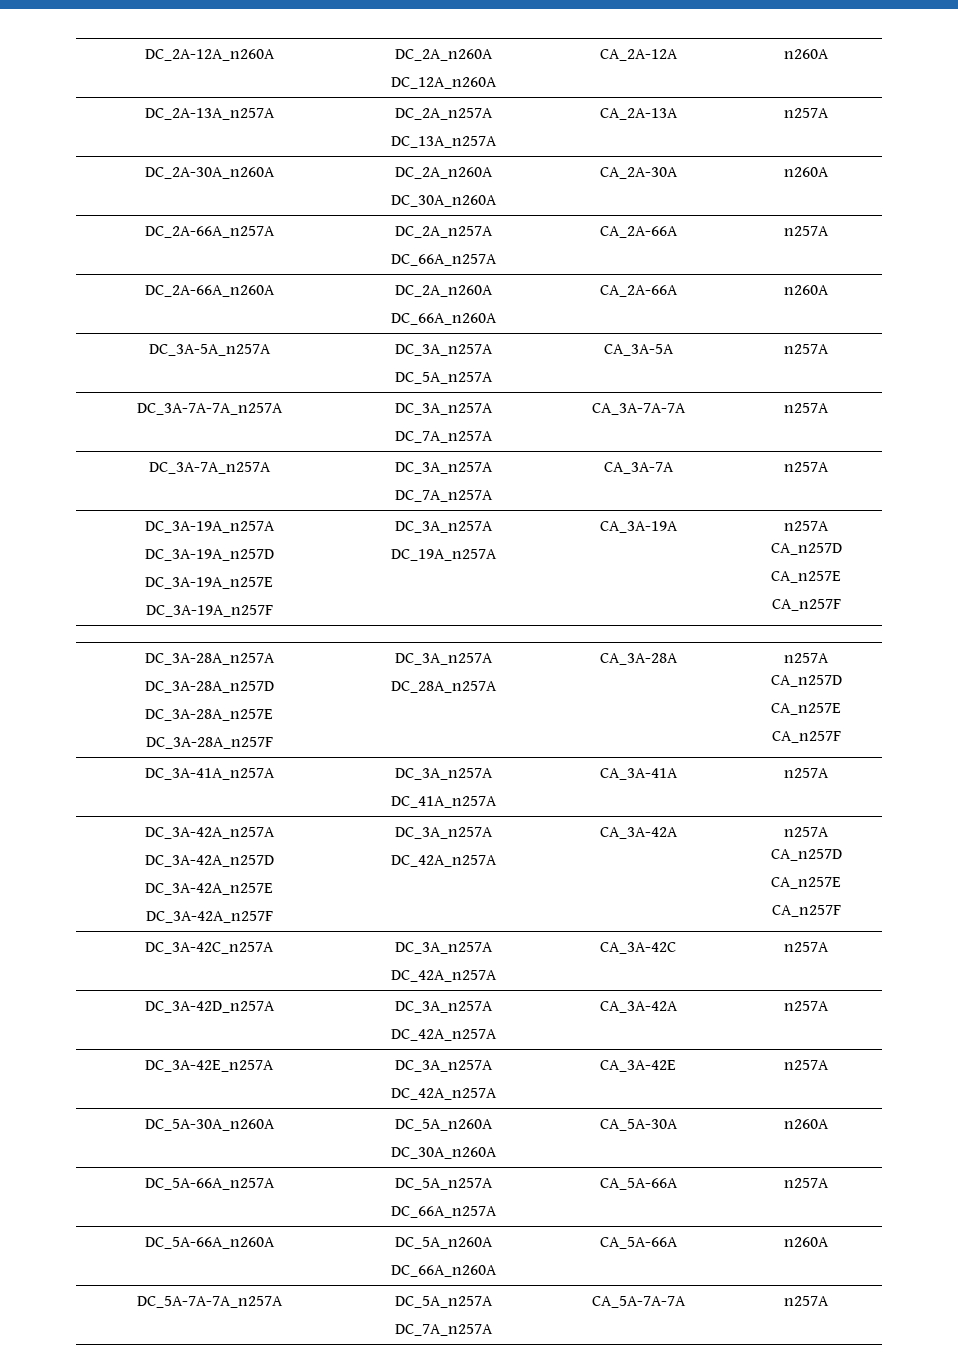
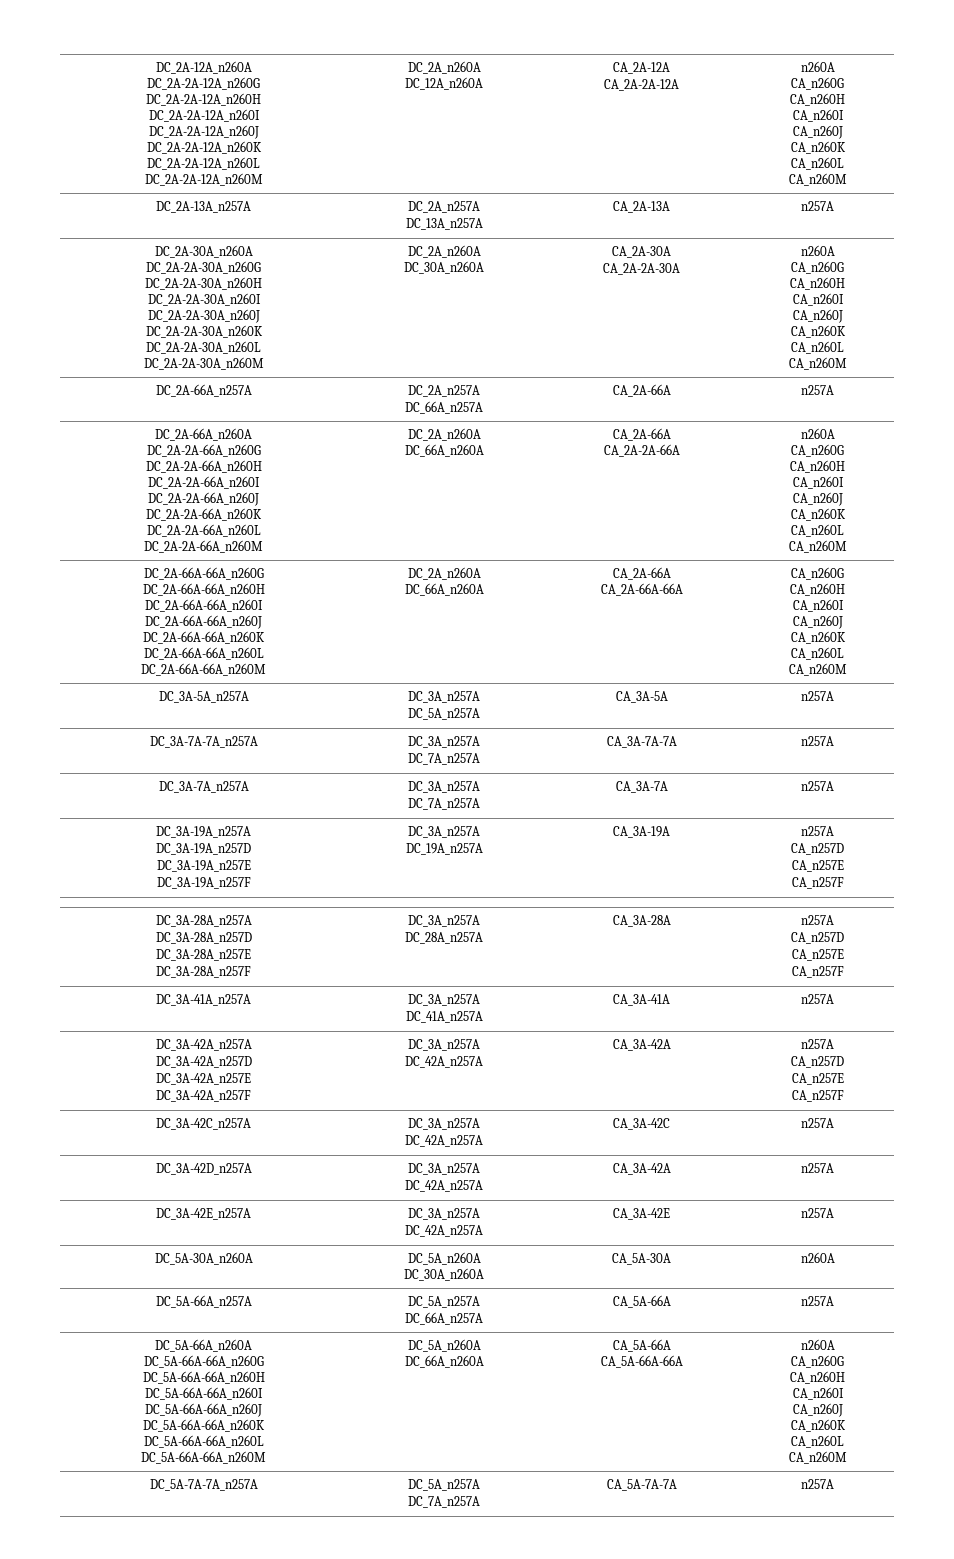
- DC_2A-12A_n260A | DC_2A_n260A
- DC_12A_n260A | CA_2A-12A | n260A
+ DC_2A-12A_n260A
+ DC_2A-2A-12A_n260G
+ DC_2A-2A-12A_n260H
+ DC_2A-2A-12A_n260I
+ DC_2A-2A-12A_n260J
+ DC_2A-2A-12A_n260K
+ DC_2A-2A-12A_n260L
+ DC_2A-2A-12A_n260M | DC_2A_n260A
+ DC_12A_n260A | CA_2A-12A
+ CA_2A-2A-12A | n260A
+ CA_n260G
+ CA_n260H
+ CA_n260I
+ CA_n260J
+ CA_n260K
+ CA_n260L
+ CA_n260M
- DC_2A-30A_n260A | DC_2A_n260A
- DC_30A_n260A | CA_2A-30A | n260A
+ DC_2A-30A_n260A
+ DC_2A-2A-30A_n260G
+ DC_2A-2A-30A_n260H
+ DC_2A-2A-30A_n260I
+ DC_2A-2A-30A_n260J
+ DC_2A-2A-30A_n260K
+ DC_2A-2A-30A_n260L
+ DC_2A-2A-30A_n260M | DC_2A_n260A
+ DC_30A_n260A | CA_2A-30A
+ CA_2A-2A-30A | n260A
+ CA_n260G
+ CA_n260H
+ CA_n260I
+ CA_n260J
+ CA_n260K
+ CA_n260L
+ CA_n260M
- DC_2A-66A_n260A | DC_2A_n260A
- DC_66A_n260A | CA_2A-66A | n260A
+ DC_2A-66A_n260A
+ DC_2A-2A-66A_n260G
+ DC_2A-2A-66A_n260H
+ DC_2A-2A-66A_n260I
+ DC_2A-2A-66A_n260J
+ DC_2A-2A-66A_n260K
+ DC_2A-2A-66A_n260L
+ DC_2A-2A-66A_n260M | DC_2A_n260A
+ DC_66A_n260A | CA_2A-66A
+ CA_2A-2A-66A | n260A
+ CA_n260G
+ CA_n260H
+ CA_n260I
+ CA_n260J
+ CA_n260K
+ CA_n260L
+ CA_n260M
+ DC_2A-66A-66A_n260G
+ DC_2A-66A-66A_n260H
+ DC_2A-66A-66A_n260I
+ DC_2A-66A-66A_n260J
+ DC_2A-66A-66A_n260K
+ DC_2A-66A-66A_n260L
+ DC_2A-66A-66A_n260M | DC_2A_n260A
+ DC_66A_n260A | CA_2A-66A
+ CA_2A-66A-66A | CA_n260G
+ CA_n260H
+ CA_n260I
+ CA_n260J
+ CA_n260K
+ CA_n260L
+ CA_n260M
- DC_5A-66A_n260A | DC_5A_n260A
- DC_66A_n260A | CA_5A-66A | n260A
+ DC_5A-66A_n260A
+ DC_5A-66A-66A_n260G
+ DC_5A-66A-66A_n260H
+ DC_5A-66A-66A_n260I
+ DC_5A-66A-66A_n260J
+ DC_5A-66A-66A_n260K
+ DC_5A-66A-66A_n260L
+ DC_5A-66A-66A_n260M | DC_5A_n260A
+ DC_66A_n260A | CA_5A-66A
+ CA_5A-66A-66A | n260A
+ CA_n260G
+ CA_n260H
+ CA_n260I
+ CA_n260J
+ CA_n260K
+ CA_n260L
+ CA_n260M

